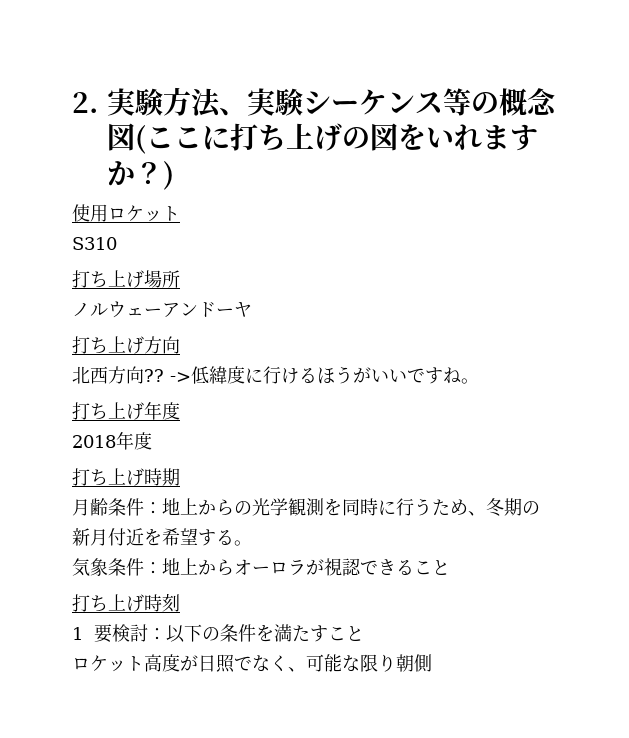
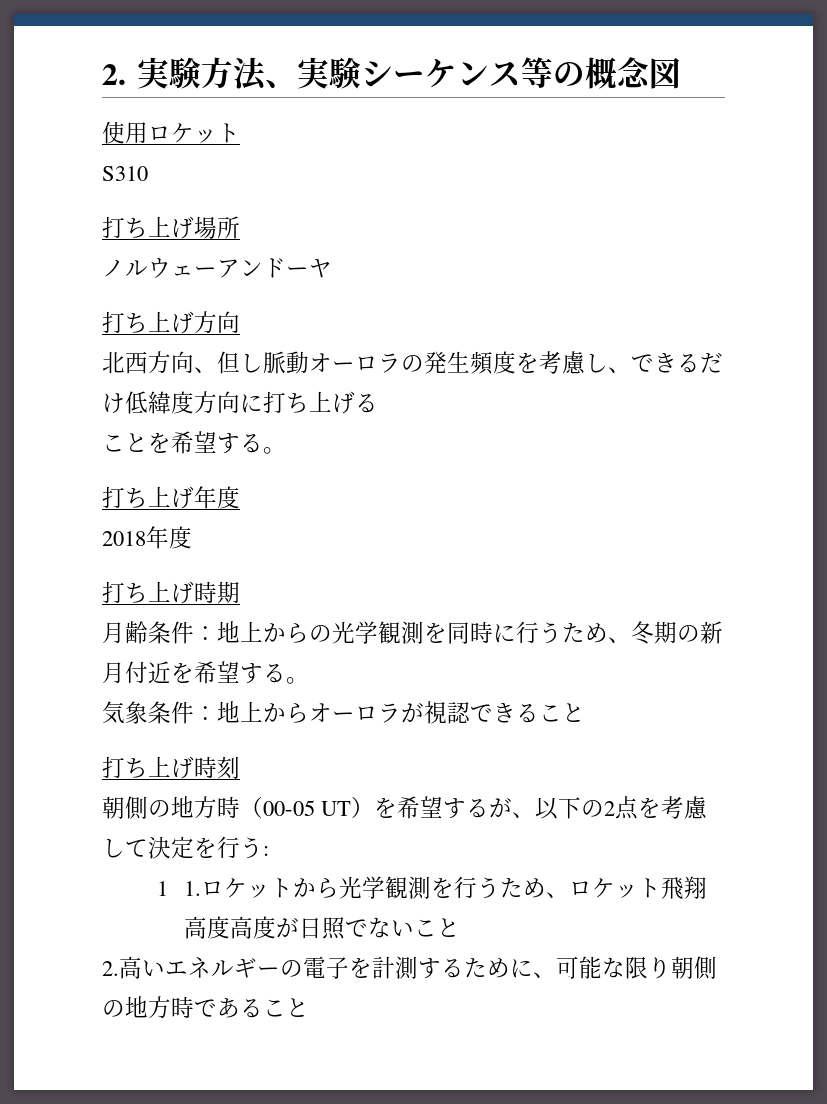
- 2.実験方法、実験シーケンス等の概念図(ここに打ち上げの図をいれますか？)
+ 2.実験方法、実験シーケンス等の概念図
- 北西方向?? ->低緯度に行けるほうがいいですね。
+ 北西方向、但し脈動オーロラの発生頻度を考慮し、できるだけ低緯度方向に打ち上げる
+ ことを希望する。
- 1要検討：以下の条件を満たすこと
- ロケット高度が日照でなく、可能な限り朝側
+ 朝側の地方時（00-05 UT）を希望するが、以下の2点を考慮して決定を行う:
+ 1 1.ロケットから光学観測を行うため、ロケット飛翔高度高度が日照でないこと
+ 2.高いエネルギーの電子を計測するために、可能な限り朝側の地方時であること

